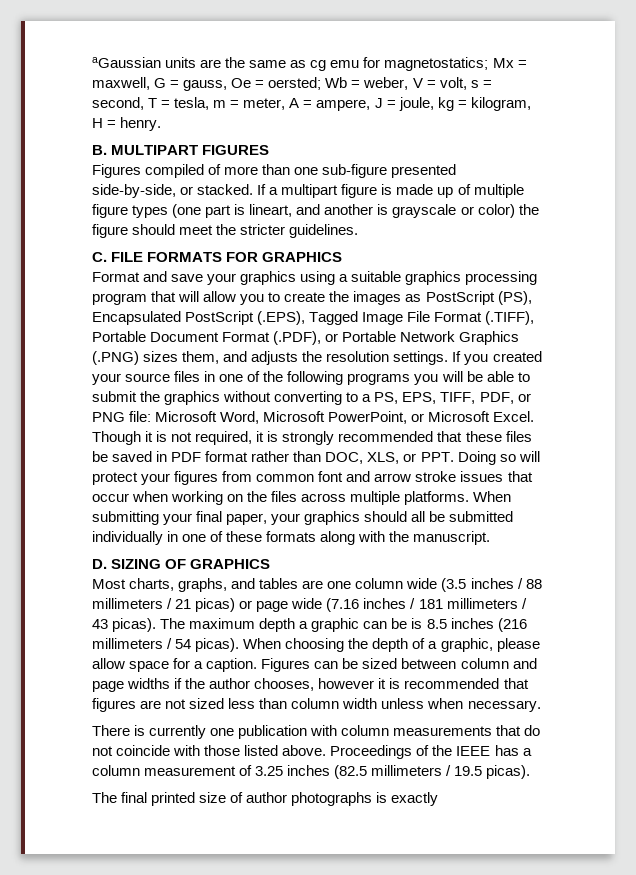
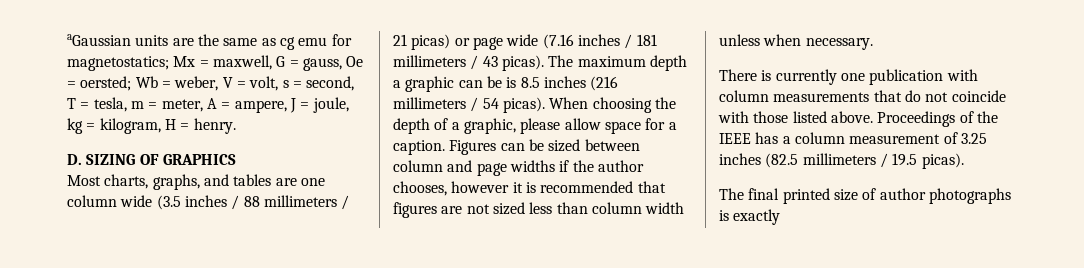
- B. MULTIPART FIGURES
- Figures compiled of more than one sub-figure presented side-by-side, or stacked. If a multipart figure is made up of multiple figure types (one part is lineart, and another is grayscale or color) the figure should meet the stricter guidelines.
- C. FILE FORMATS FOR GRAPHICS
- Format and save your graphics using a suitable graphics processing program that will allow you to create the images as PostScript (PS), Encapsulated PostScript (.EPS), Tagged Image File Format (.TIFF), Portable Document Format (.PDF), or Portable Network Graphics (.PNG) sizes them, and adjusts the resolution settings. If you created your source files in one of the following programs you will be able to submit the graphics without converting to a PS, EPS, TIFF, PDF, or PNG file: Microsoft Word, Microsoft PowerPoint, or Microsoft Excel. Though it is not required, it is strongly recommended that these files be saved in PDF format rather than DOC, XLS, or PPT. Doing so will protect your figures from common font and arrow stroke issues that occur when working on the files across multiple platforms. When submitting your final paper, your graphics should all be submitted individually in one of these formats along with the manuscript.

